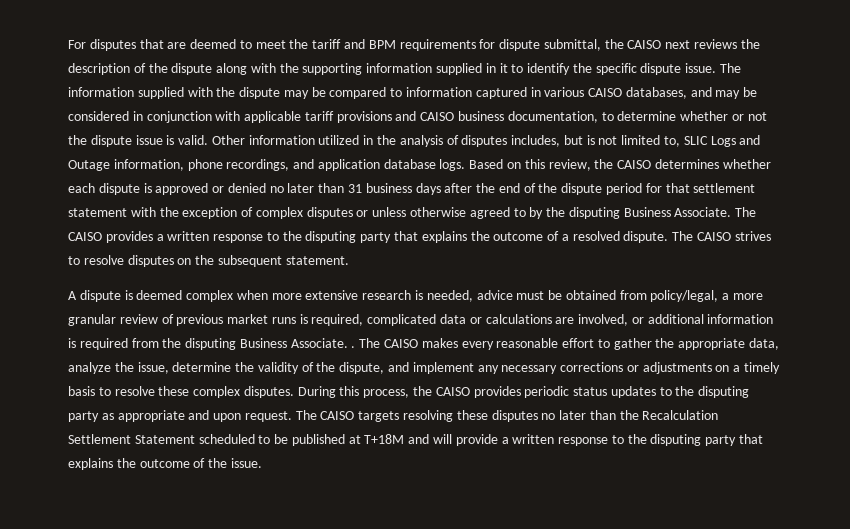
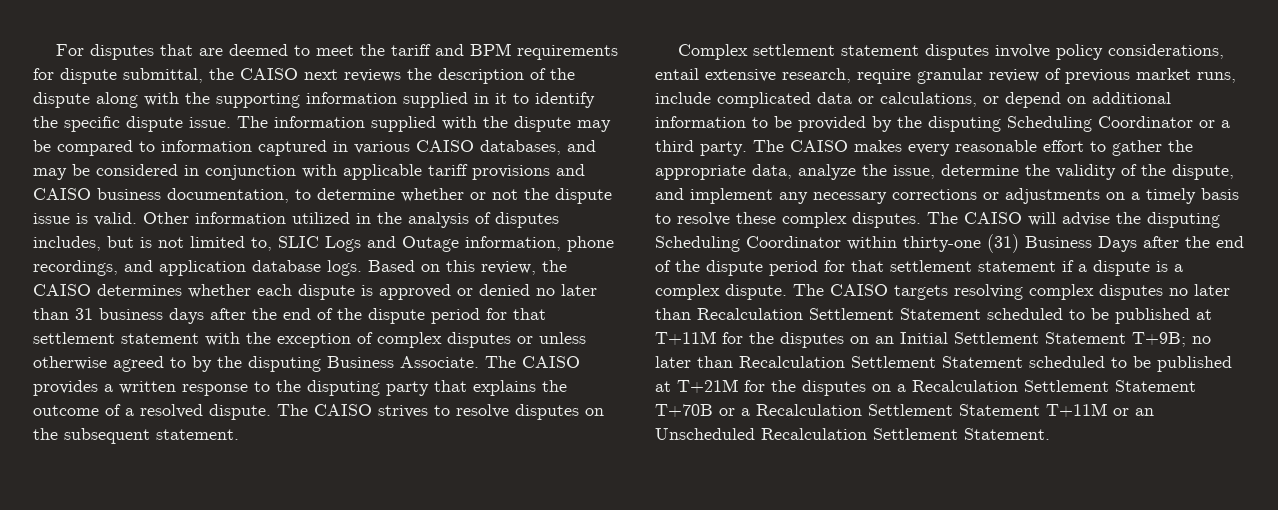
- A dispute is deemed complex when more extensive research is needed, advice must be obtained from policy/legal, a more granular review of previous market runs is required, complicated data or calculations are involved, or additional information is required from the disputing Business Associate. .
+ Complex settlement statement disputes involve policy considerations, entail extensive research, require granular review of previous market runs, include complicated data or calculations, or depend on additional information to be provided by the disputing Scheduling Coordinator or a third party.
- During this process, the CAISO provides periodic status updates to the disputing party as appropriate and upon request.
+ The CAISO will advise the disputing Scheduling Coordinator within thirty-one (31) Business Days after the end of the dispute period for that settlement statement if a dispute is a complex dispute.
- The CAISO targets resolving these disputes no later than the Recalculation Settlement Statement scheduled to be published at T+18M and will provide a written response to the disputing party that explains the outcome of the issue.
+ The CAISO targets resolving complex disputes no later than Recalculation Settlement Statement scheduled to be published at T+11M for the disputes on an Initial Settlement Statement T+9B; no later than Recalculation Settlement Statement scheduled to be published at T+21M for the disputes on a Recalculation Settlement Statement T+70B or a Recalculation Settlement Statement T+11M or an Unscheduled Recalculation Settlement Statement.

